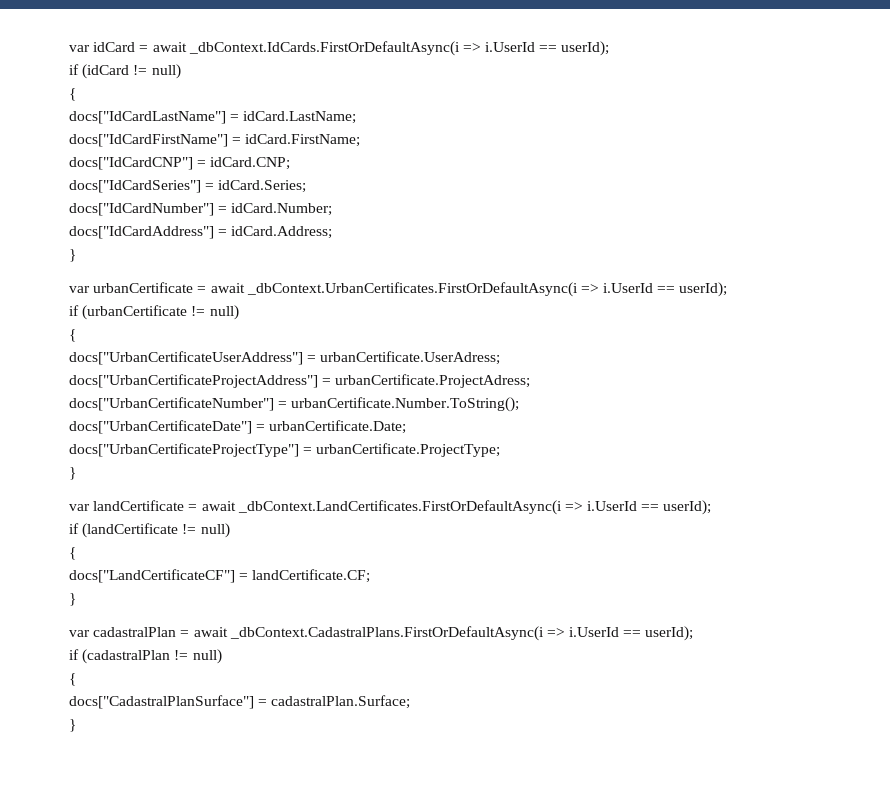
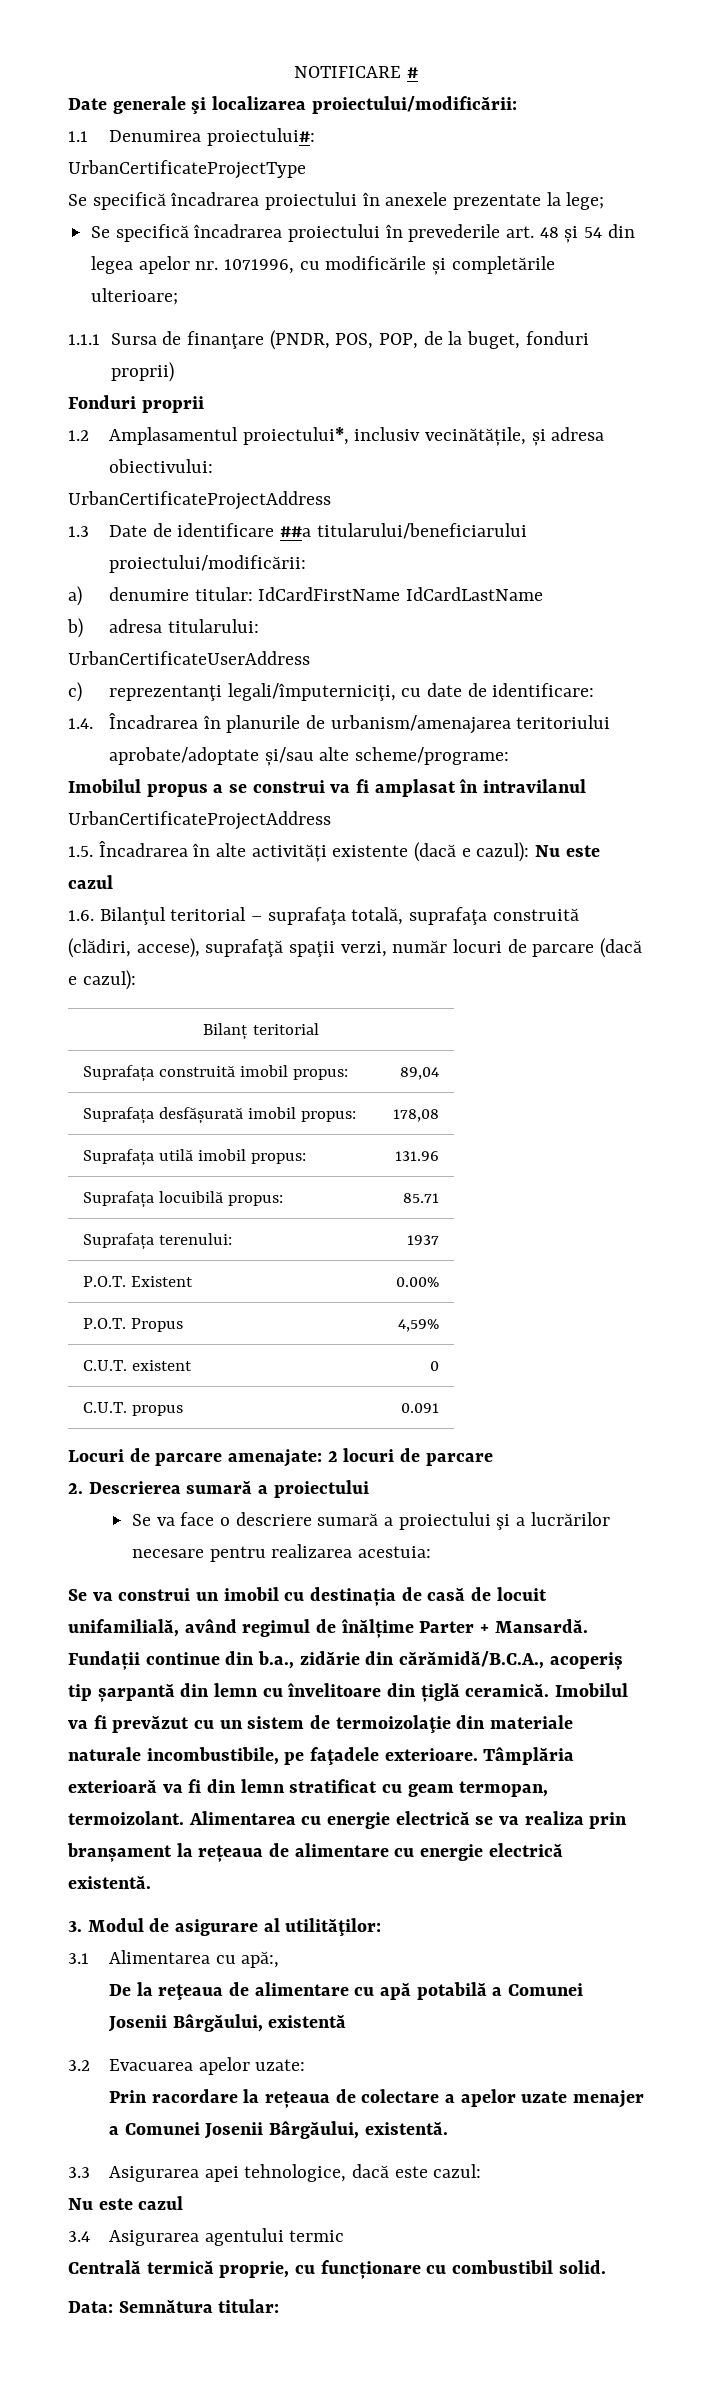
- var idCard = await _dbContext.IdCards.FirstOrDefaultAsync(i => i.UserId == userId);
- if (idCard != null)
- {
- docs["IdCardLastName"] = idCard.LastName;
- docs["IdCardFirstName"] = idCard.FirstName;
- docs["IdCardCNP"] = idCard.CNP;
- docs["IdCardSeries"] = idCard.Series;
- docs["IdCardNumber"] = idCard.Number;
- docs["IdCardAddress"] = idCard.Address;
- }
- var urbanCertificate = await _dbContext.UrbanCertificates.FirstOrDefaultAsync(i => i.UserId == userId);
- if (urbanCertificate != null)
- {
- docs["UrbanCertificateUserAddress"] = urbanCertificate.UserAdress;
- docs["UrbanCertificateProjectAddress"] = urbanCertificate.ProjectAdress;
- docs["UrbanCertificateNumber"] = urbanCertificate.Number.ToString();
- docs["UrbanCertificateDate"] = urbanCertificate.Date;
- docs["UrbanCertificateProjectType"] = urbanCertificate.ProjectType;
- }
- var landCertificate = await _dbContext.LandCertificates.FirstOrDefaultAsync(i => i.UserId == userId);
- if (landCertificate != null)
- {
- docs["LandCertificateCF"] = landCertificate.CF;
- }
- var cadastralPlan = await _dbContext.CadastralPlans.FirstOrDefaultAsync(i => i.UserId == userId);
- if (cadastralPlan != null)
- {
- docs["CadastralPlanSurface"] = cadastralPlan.Surface;
- }
+ NOTIFICARE #
+ Date generale şi localizarea proiectului/modificării:
+ 1.1 Denumirea proiectului#:
+ UrbanCertificateProjectType
+ Se specifică încadrarea proiectului în anexele prezentate la lege;
+ Se specifică încadrarea proiectului în prevederile art. 48 și 54 din legea apelor nr. 1071996, cu modificările și completările ulterioare;
+ 1.1.1 Sursa de finanţare (PNDR, POS, POP, de la buget, fonduri proprii)
+ Fonduri proprii
+ 1.2 Amplasamentul proiectului*, inclusiv vecinătățile, și adresa obiectivului:
+ UrbanCertificateProjectAddress
+ 1.3 Date de identificare ##a titularului/beneficiarului proiectului/modificării:
+ a) denumire titular: IdCardFirstName IdCardLastName
+ b) adresa titularului:
+ UrbanCertificateUserAddress
+ c) reprezentanţi legali/împuterniciţi, cu date de identificare:
+ 1.4. Încadrarea în planurile de urbanism/amenajarea teritoriului aprobate/adoptate și/sau alte scheme/programe:
+ Imobilul propus a se construi va fi amplasat în intravilanul UrbanCertificateProjectAddress
+ 1.5. Încadrarea în alte activități existente (dacă e cazul): Nu este cazul
+ 1.6. Bilanţul teritorial – suprafaţa totală, suprafaţa construită (clădiri, accese), suprafaţă spaţii verzi, număr locuri de parcare (dacă e cazul):
+ Bilanț teritorial
+ Suprafața construită imobil propus: | 89,04
+ Suprafața desfășurată imobil propus: | 178,08
+ Suprafața utilă imobil propus: | 131.96
+ Suprafața locuibilă propus: | 85.71
+ Suprafața terenului: | 1937
+ P.O.T. Existent | 0.00%
+ P.O.T. Propus | 4,59%
+ C.U.T. existent | 0
+ C.U.T. propus | 0.091
+ Locuri de parcare amenajate: 2 locuri de parcare
+ 2. Descrierea sumară a proiectului
+ Se va face o descriere sumară a proiectului şi a lucrărilor necesare pentru realizarea acestuia:
+ Se va construi un imobil cu destinația de casă de locuit unifamilială, având regimul de înălțime Parter + Mansardă. Fundații continue din b.a., zidărie din cărămidă/B.C.A., acoperiș tip șarpantă din lemn cu învelitoare din țiglă ceramică. Imobilul va fi prevăzut cu un sistem de termoizolaţie din materiale naturale incombustibile, pe faţadele exterioare. Tâmplăria exterioară va fi din lemn stratificat cu geam termopan, termoizolant. Alimentarea cu energie electrică se va realiza prin branșament la rețeaua de alimentare cu energie electrică existentă.
+ 3. Modul de asigurare al utilităţilor:
+ 3.1 Alimentarea cu apă:,
+ De la reţeaua de alimentare cu apă potabilă a Comunei Josenii Bârgăului, existentă
+ 3.2 Evacuarea apelor uzate:
+ Prin racordare la rețeaua de colectare a apelor uzate menajer a Comunei Josenii Bârgăului, existentă.
+ 3.3 Asigurarea apei tehnologice, dacă este cazul:
+ Nu este cazul
+ 3.4 Asigurarea agentului termic
+ Centrală termică proprie, cu funcționare cu combustibil solid.
+ Data: Semnătura titular:

